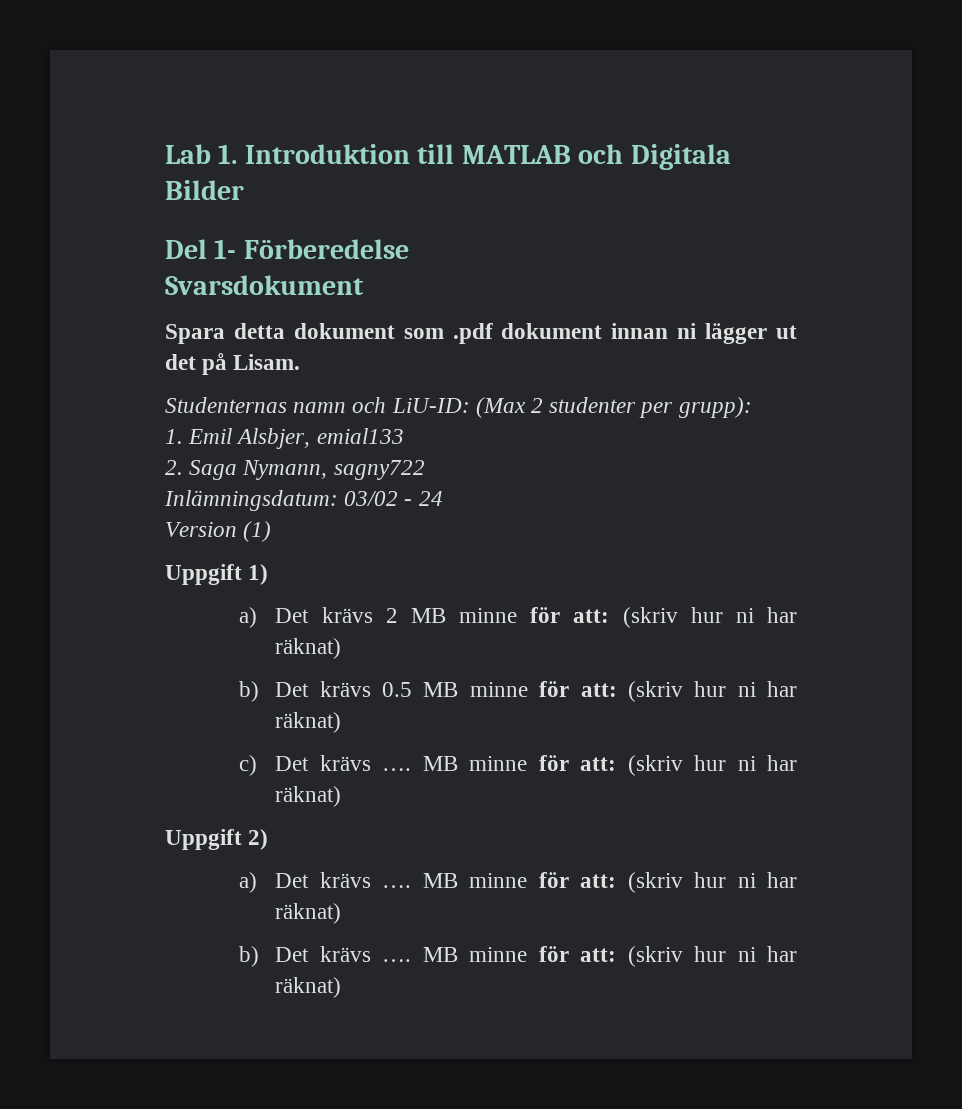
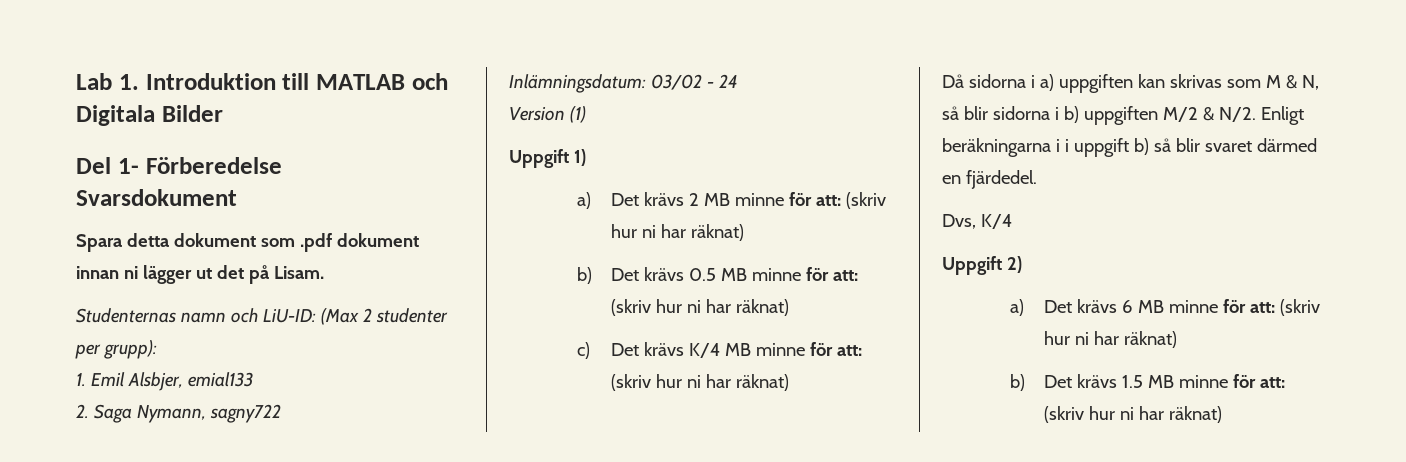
- c) Det krävs …. MB minne för att: (skriv hur ni har räknat)
+ c) Det krävs K/4 MB minne för att: (skriv hur ni har räknat)
+ Då sidorna i a) uppgiften kan skrivas som M & N, så blir sidorna i b) uppgiften M/2 & N/2. Enligt beräkningarna i i uppgift b) så blir svaret därmed en fjärdedel.
+ Dvs, K/4
- a) Det krävs …. MB minne för att: (skriv hur ni har räknat)
+ a) Det krävs 6 MB minne för att: (skriv hur ni har räknat)
- b) Det krävs …. MB minne för att: (skriv hur ni har räknat)
+ b) Det krävs 1.5 MB minne för att: (skriv hur ni har räknat)

